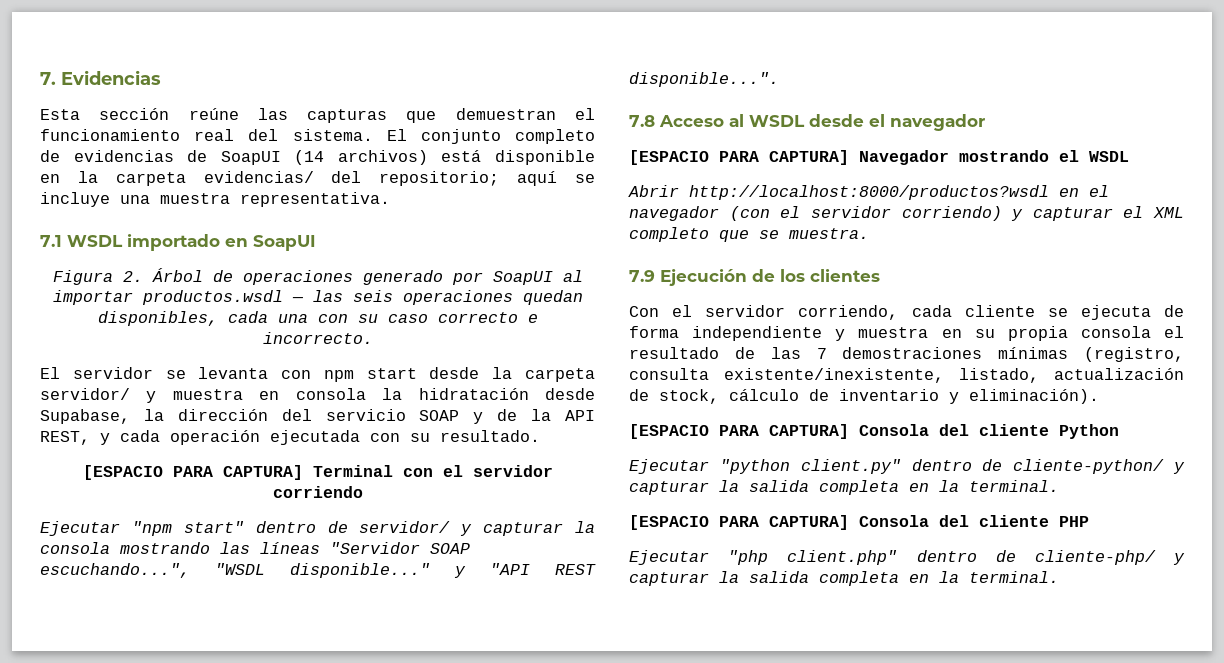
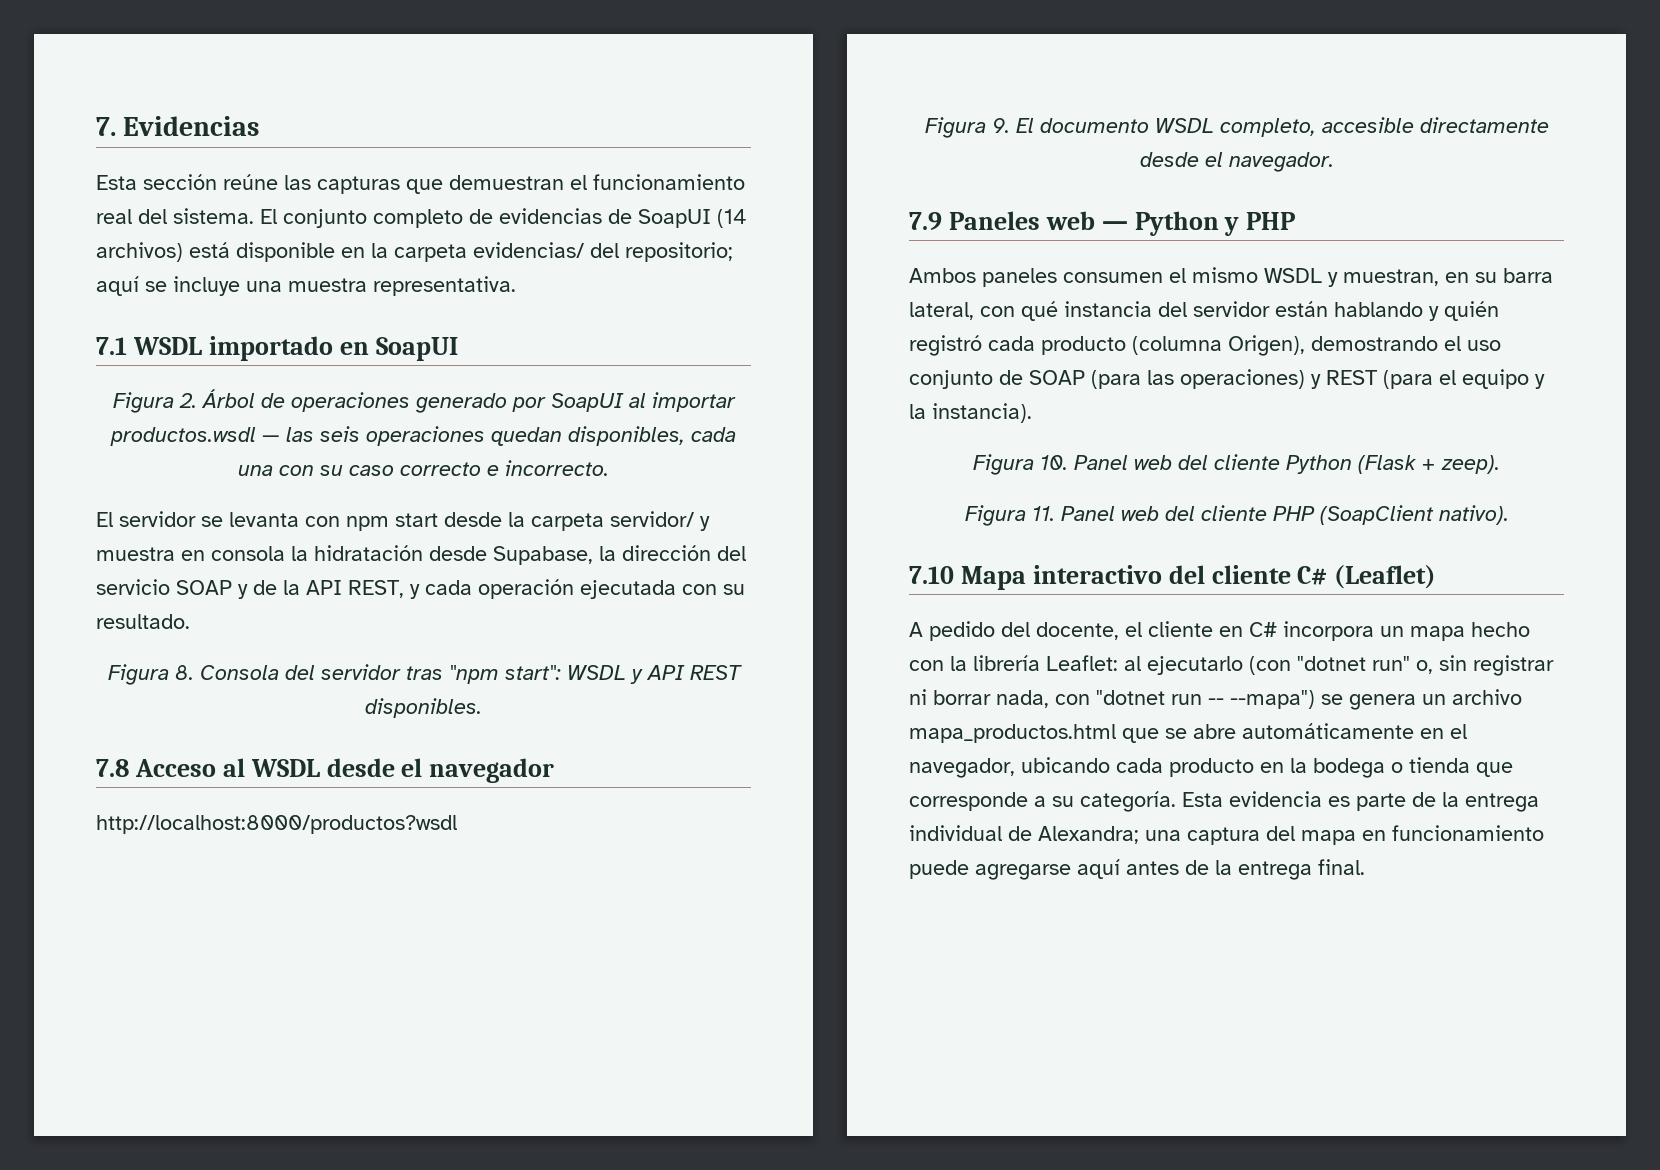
- [ESPACIO PARA CAPTURA] Terminal con el servidor corriendo
- Ejecutar "npm start" dentro de servidor/ y capturar la consola mostrando las líneas "Servidor SOAP escuchando...", "WSDL disponible..." y "API REST disponible...".
+ Figura 8. Consola del servidor tras "npm start": WSDL y API REST disponibles.
- [ESPACIO PARA CAPTURA] Navegador mostrando el WSDL
- Abrir http://localhost:8000/productos?wsdl en el navegador (con el servidor corriendo) y capturar el XML completo que se muestra.
- 7.9 Ejecución de los clientes
- Con el servidor corriendo, cada cliente se ejecuta de forma independiente y muestra en su propia consola el resultado de las 7 demostraciones mínimas (registro, consulta existente/inexistente, listado, actualización de stock, cálculo de inventario y eliminación).
- [ESPACIO PARA CAPTURA] Consola del cliente Python
- Ejecutar "python client.py" dentro de cliente-python/ y capturar la salida completa en la terminal.
- [ESPACIO PARA CAPTURA] Consola del cliente PHP
- Ejecutar "php client.php" dentro de cliente-php/ y capturar la salida completa en la terminal.
+ http://localhost:8000/productos?wsdl
+ Figura 9. El documento WSDL completo, accesible directamente desde el navegador.
+ 7.9 Paneles web — Python y PHP
+ Ambos paneles consumen el mismo WSDL y muestran, en su barra lateral, con qué instancia del servidor están hablando y quién registró cada producto (columna Origen), demostrando el uso conjunto de SOAP (para las operaciones) y REST (para el equipo y la instancia).
+ Figura 10. Panel web del cliente Python (Flask + zeep).
+ Figura 11. Panel web del cliente PHP (SoapClient nativo).
+ 7.10 Mapa interactivo del cliente C# (Leaflet)
+ A pedido del docente, el cliente en C# incorpora un mapa hecho con la librería Leaflet: al ejecutarlo (con "dotnet run" o, sin registrar ni borrar nada, con "dotnet run -- --mapa") se genera un archivo mapa_productos.html que se abre automáticamente en el navegador, ubicando cada producto en la bodega o tienda que corresponde a su categoría. Esta evidencia es parte de la entrega individual de Alexandra; una captura del mapa en funcionamiento puede agregarse aquí antes de la entrega final.

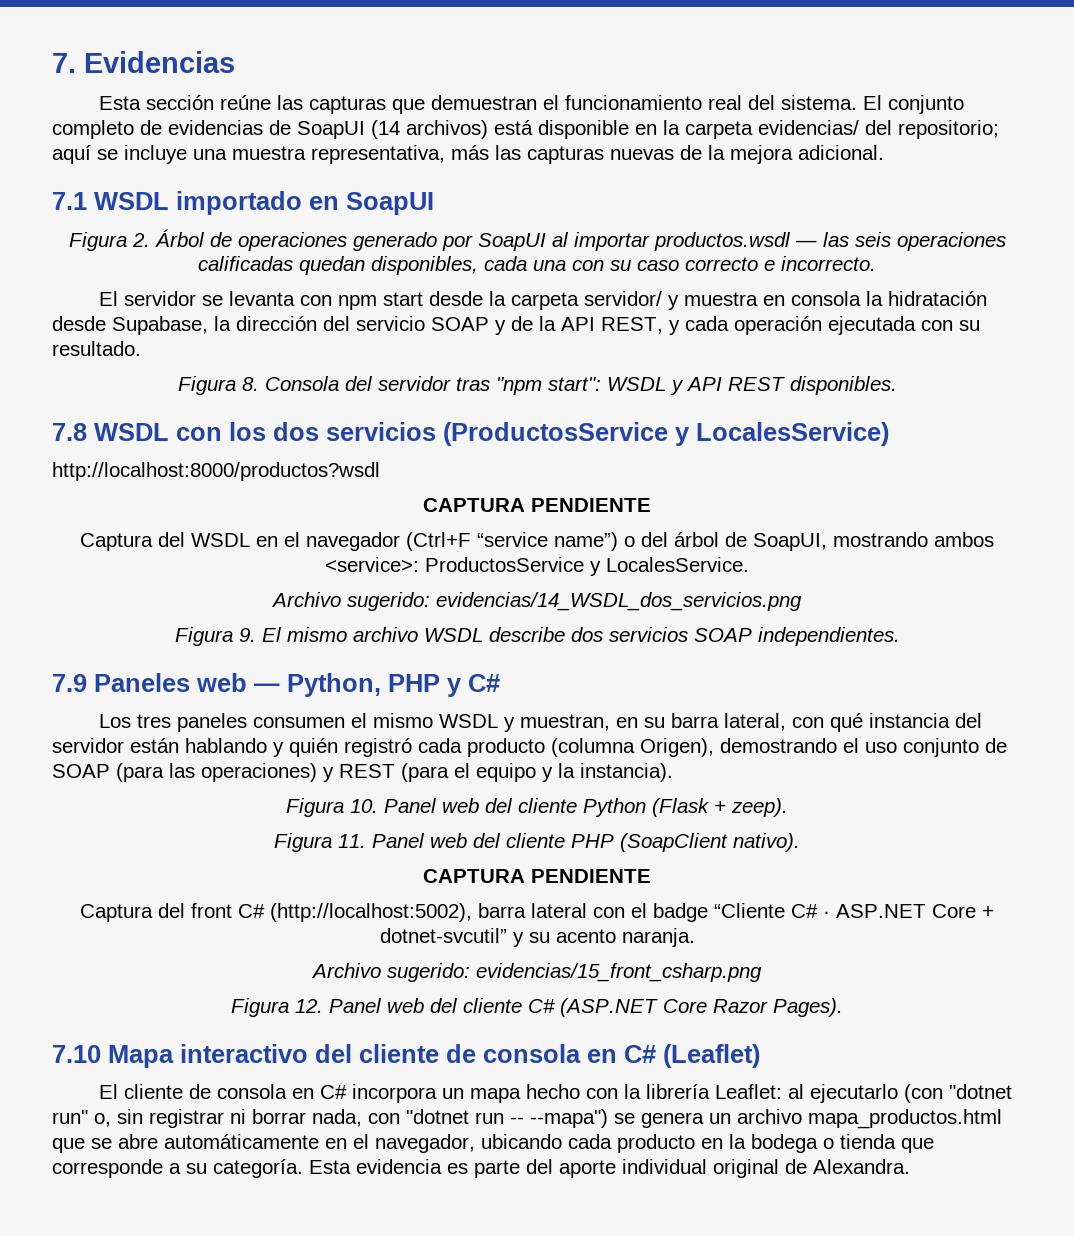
- El conjunto completo de evidencias de SoapUI (14 archivos) está disponible en la carpeta evidencias/ del repositorio; aquí se incluye una muestra representativa.
+ El conjunto completo de evidencias de SoapUI (14 archivos) está disponible en la carpeta evidencias/ del repositorio; aquí se incluye una muestra representativa, más las capturas nuevas de la mejora adicional.
- Figura 2. Árbol de operaciones generado por SoapUI al importar productos.wsdl — las seis operaciones quedan disponibles, cada una con su caso correcto e incorrecto.
+ Figura 2. Árbol de operaciones generado por SoapUI al importar productos.wsdl — las seis operaciones calificadas quedan disponibles, cada una con su caso correcto e incorrecto.
- 7.8 Acceso al WSDL desde el navegador
+ 7.8 WSDL con los dos servicios (ProductosService y LocalesService)
  http://localhost:8000/productos?wsdl
- Figura 9. El documento WSDL completo, accesible directamente desde el navegador.
- 7.9 Paneles web — Python y PHP
- Ambos paneles consumen el mismo WSDL y muestran, en su barra lateral, con qué instancia del servidor están hablando y quién registró cada producto (columna Origen), demostrando el uso conjunto de SOAP (para las operaciones) y REST (para el equipo y la instancia).
+ CAPTURA PENDIENTE
+ Captura del WSDL en el navegador (Ctrl+F “service name”) o del árbol de SoapUI, mostrando ambos <service>: ProductosService y LocalesService.
+ Archivo sugerido: evidencias/14_WSDL_dos_servicios.png
+ Figura 9. El mismo archivo WSDL describe dos servicios SOAP independientes.
+ 7.9 Paneles web — Python, PHP y C#
+ Los tres paneles consumen el mismo WSDL y muestran, en su barra lateral, con qué instancia del servidor están hablando y quién registró cada producto (columna Origen), demostrando el uso conjunto de SOAP (para las operaciones) y REST (para el equipo y la instancia).
  Figura 11. Panel web del cliente PHP (SoapClient nativo).
+ CAPTURA PENDIENTE
+ Captura del front C# (http://localhost:5002), barra lateral con el badge “Cliente C# · ASP.NET Core + dotnet-svcutil” y su acento naranja.
+ Archivo sugerido: evidencias/15_front_csharp.png
+ Figura 12. Panel web del cliente C# (ASP.NET Core Razor Pages).
- 7.10 Mapa interactivo del cliente C# (Leaflet)
+ 7.10 Mapa interactivo del cliente de consola en C# (Leaflet)
- A pedido del docente, el cliente en C# incorpora un mapa hecho con la librería Leaflet: al ejecutarlo (con "dotnet run" o, sin registrar ni borrar nada, con "dotnet run -- --mapa") se genera un archivo mapa_productos.html que se abre automáticamente en el navegador, ubicando cada producto en la bodega o tienda que corresponde a su categoría.
+ El cliente de consola en C# incorpora un mapa hecho con la librería Leaflet: al ejecutarlo (con "dotnet run" o, sin registrar ni borrar nada, con "dotnet run -- --mapa") se genera un archivo mapa_productos.html que se abre automáticamente en el navegador, ubicando cada producto en la bodega o tienda que corresponde a su categoría.
- Esta evidencia es parte de la entrega individual de Alexandra; una captura del mapa en funcionamiento puede agregarse aquí antes de la entrega final.
+ Esta evidencia es parte del aporte individual original de Alexandra.

